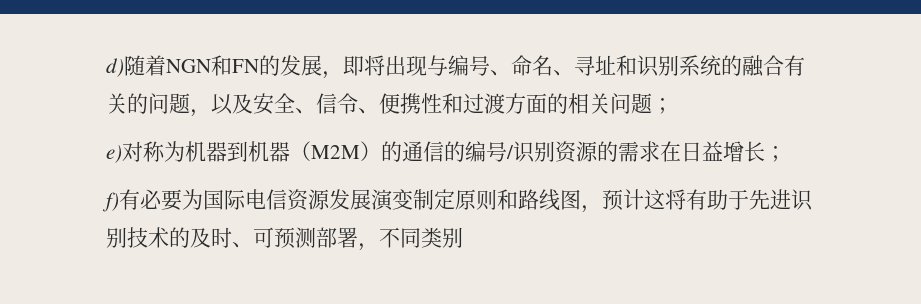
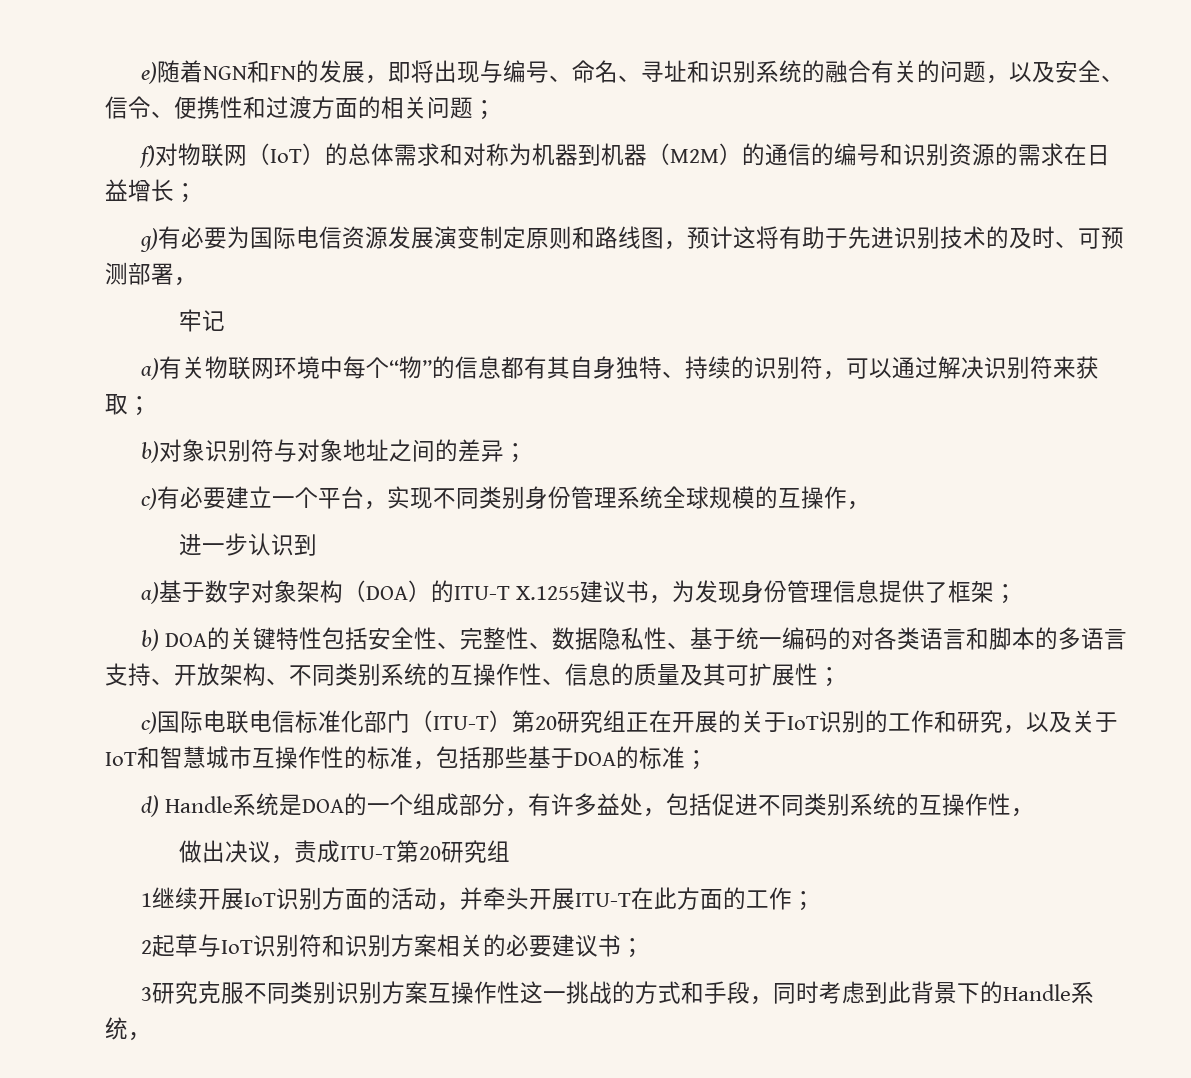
- d)随着NGN和FN的发展，即将出现与编号、命名、寻址和识别系统的融合有关的问题，以及安全、信令、便携性和过渡方面的相关问题；
+ e)随着NGN和FN的发展，即将出现与编号、命名、寻址和识别系统的融合有关的问题，以及安全、信令、便携性和过渡方面的相关问题；
- e)对称为机器到机器（M2M）的通信的编号/识别资源的需求在日益增长；
+ f)对物联网（IoT）的总体需求和对称为机器到机器（M2M）的通信的编号和识别资源的需求在日益增长；
- f)有必要为国际电信资源发展演变制定原则和路线图，预计这将有助于先进识别技术的及时、可预测部署，不同类别
+ g)有必要为国际电信资源发展演变制定原则和路线图，预计这将有助于先进识别技术的及时、可预测部署，
+ 牢记
+ a)有关物联网环境中每个“物”的信息都有其自身独特、持续的识别符，可以通过解决识别符来获取；
+ b)对象识别符与对象地址之间的差异；
+ c)有必要建立一个平台，实现不同类别身份管理系统全球规模的互操作，
+ 进一步认识到
+ a)基于数字对象架构（DOA）的ITU-T X.1255建议书，为发现身份管理信息提供了框架；
+ b) DOA的关键特性包括安全性、完整性、数据隐私性、基于统一编码的对各类语言和脚本的多语言支持、开放架构、不同类别系统的互操作性、信息的质量及其可扩展性；
+ c)国际电联电信标准化部门（ITU-T）第20研究组正在开展的关于IoT识别的工作和研究，以及关于IoT和智慧城市互操作性的标准，包括那些基于DOA的标准；
+ d) Handle系统是DOA的一个组成部分，有许多益处，包括促进不同类别系统的互操作性，
+ 做出决议，责成ITU-T第20研究组
+ 1继续开展IoT识别方面的活动，并牵头开展ITU-T在此方面的工作；
+ 2起草与IoT识别符和识别方案相关的必要建议书；
+ 3研究克服不同类别识别方案互操作性这一挑战的方式和手段，同时考虑到此背景下的Handle系统，

